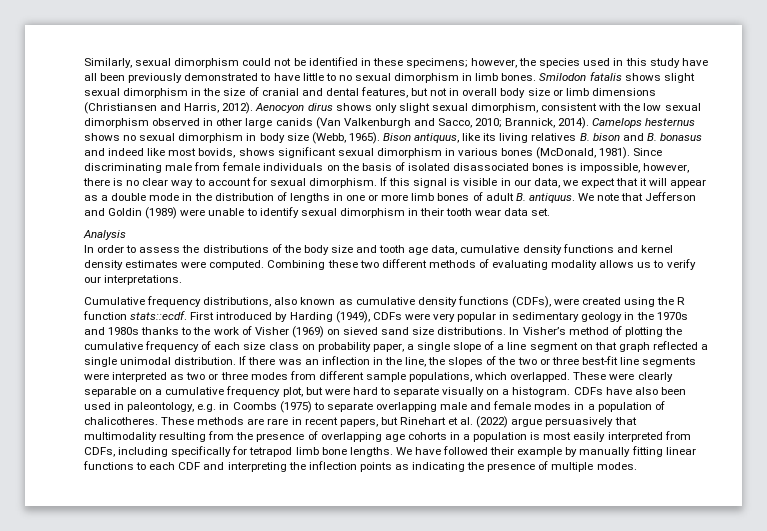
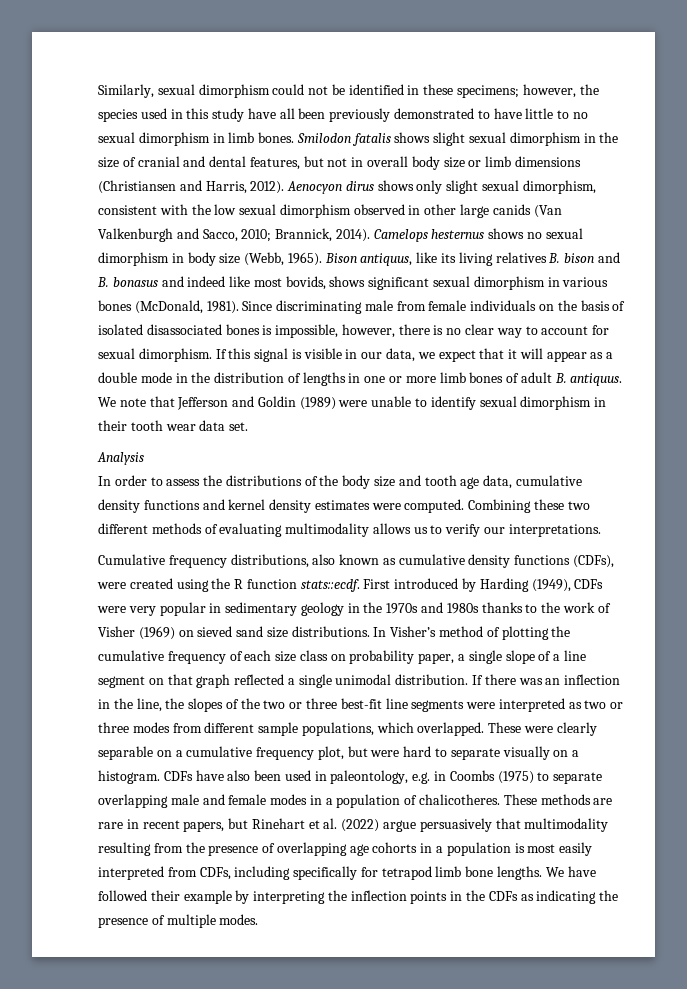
- Combining these two different methods of evaluating modality allows us to verify our interpretations.
+ Combining these two different methods of evaluating multimodality allows us to verify our interpretations.
- We have followed their example by manually fitting linear functions to each CDF and interpreting the inflection points as indicating the presence of multiple modes.
+ We have followed their example by interpreting the inflection points in the CDFs as indicating the presence of multiple modes.

